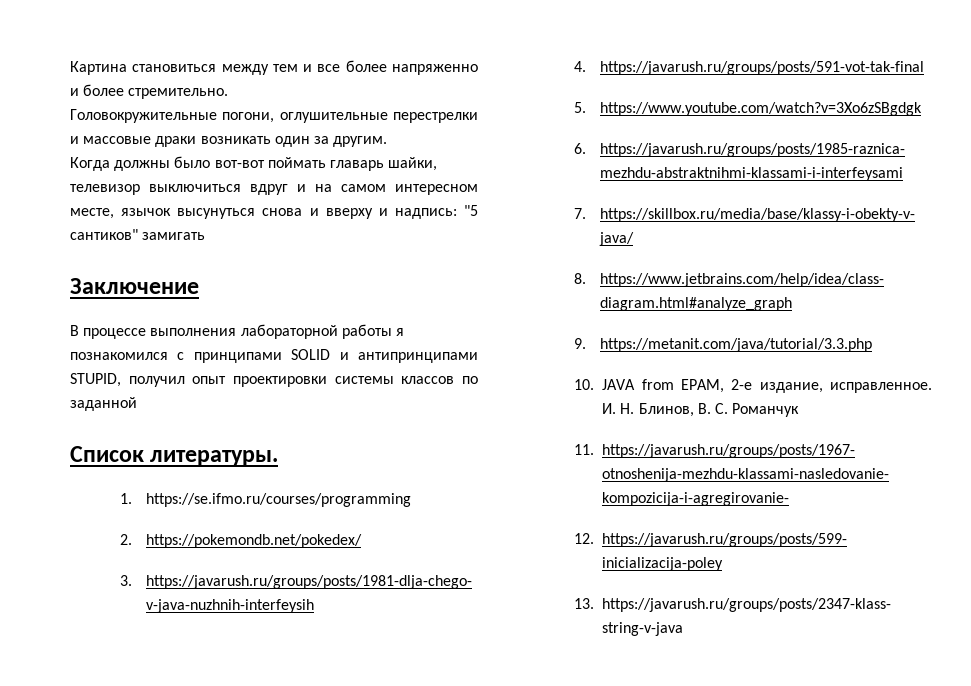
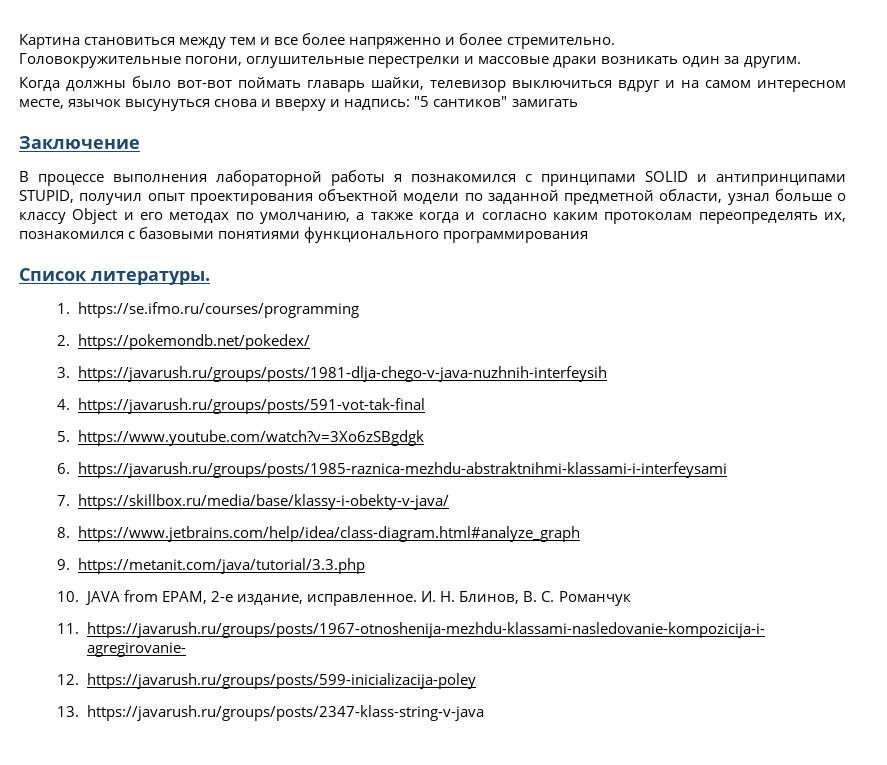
- В процессе выполнения лабораторной работы я познакомился с принципами SOLID и антипринципами STUPID, получил опыт проектировки системы классов по заданной
+ В процессе выполнения лабораторной работы я познакомился с принципами SOLID и антипринципами STUPID, получил опыт проектирования объектной модели по заданной предметной области, узнал больше о классу Object и его методах по умолчанию, а также когда и согласно каким протоколам переопределять их, познакомился с базовыми понятиями функционального программирования

